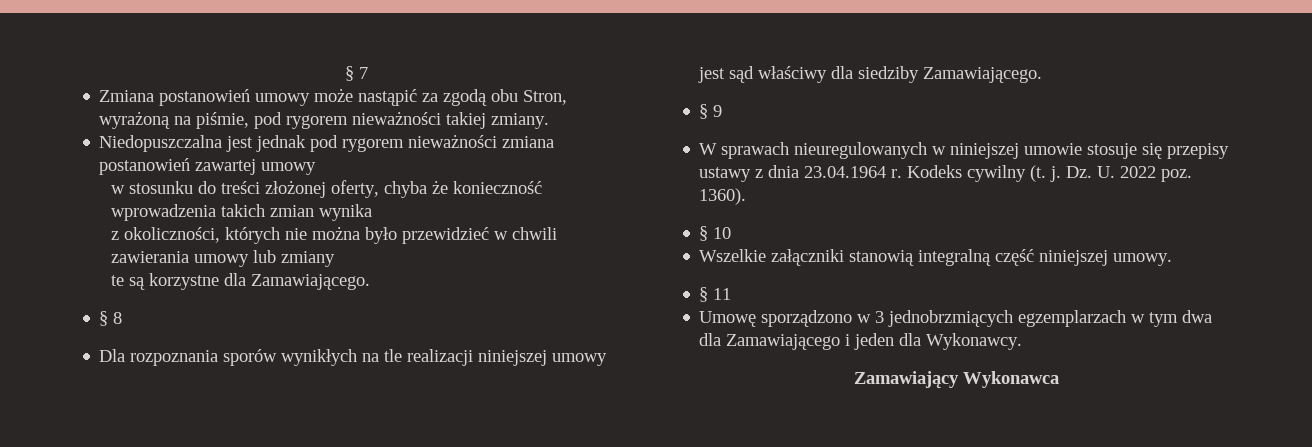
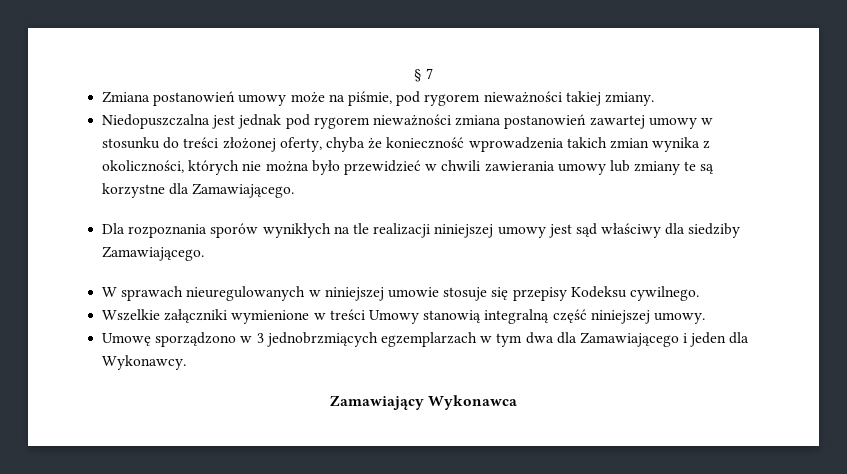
- Zmiana postanowień umowy może nastąpić za zgodą obu Stron, wyrażoną na piśmie, pod rygorem nieważności takiej zmiany.
+ Zmiana postanowień umowy może na piśmie, pod rygorem nieważności takiej zmiany.
- Niedopuszczalna jest jednak pod rygorem nieważności zmiana postanowień zawartej umowy
- w stosunku do treści złożonej oferty, chyba że konieczność wprowadzenia takich zmian wynika
- z okoliczności, których nie można było przewidzieć w chwili zawierania umowy lub zmiany
- te są korzystne dla Zamawiającego.
+ Niedopuszczalna jest jednak pod rygorem nieważności zmiana postanowień zawartej umowy w stosunku do treści złożonej oferty, chyba że konieczność wprowadzenia takich zmian wynika z okoliczności, których nie można było przewidzieć w chwili zawierania umowy lub zmiany te są korzystne dla Zamawiającego.
- § 8
- § 9
- W sprawach nieuregulowanych w niniejszej umowie stosuje się przepisy ustawy z dnia 23.04.1964 r. Kodeks cywilny (t. j. Dz. U. 2022 poz. 1360).
- § 10
- Wszelkie załączniki stanowią integralną część niniejszej umowy.
+ W sprawach nieuregulowanych w niniejszej umowie stosuje się przepisy Kodeksu cywilnego.
+ Wszelkie załączniki wymienione w treści Umowy stanowią integralną część niniejszej umowy.
- § 11

